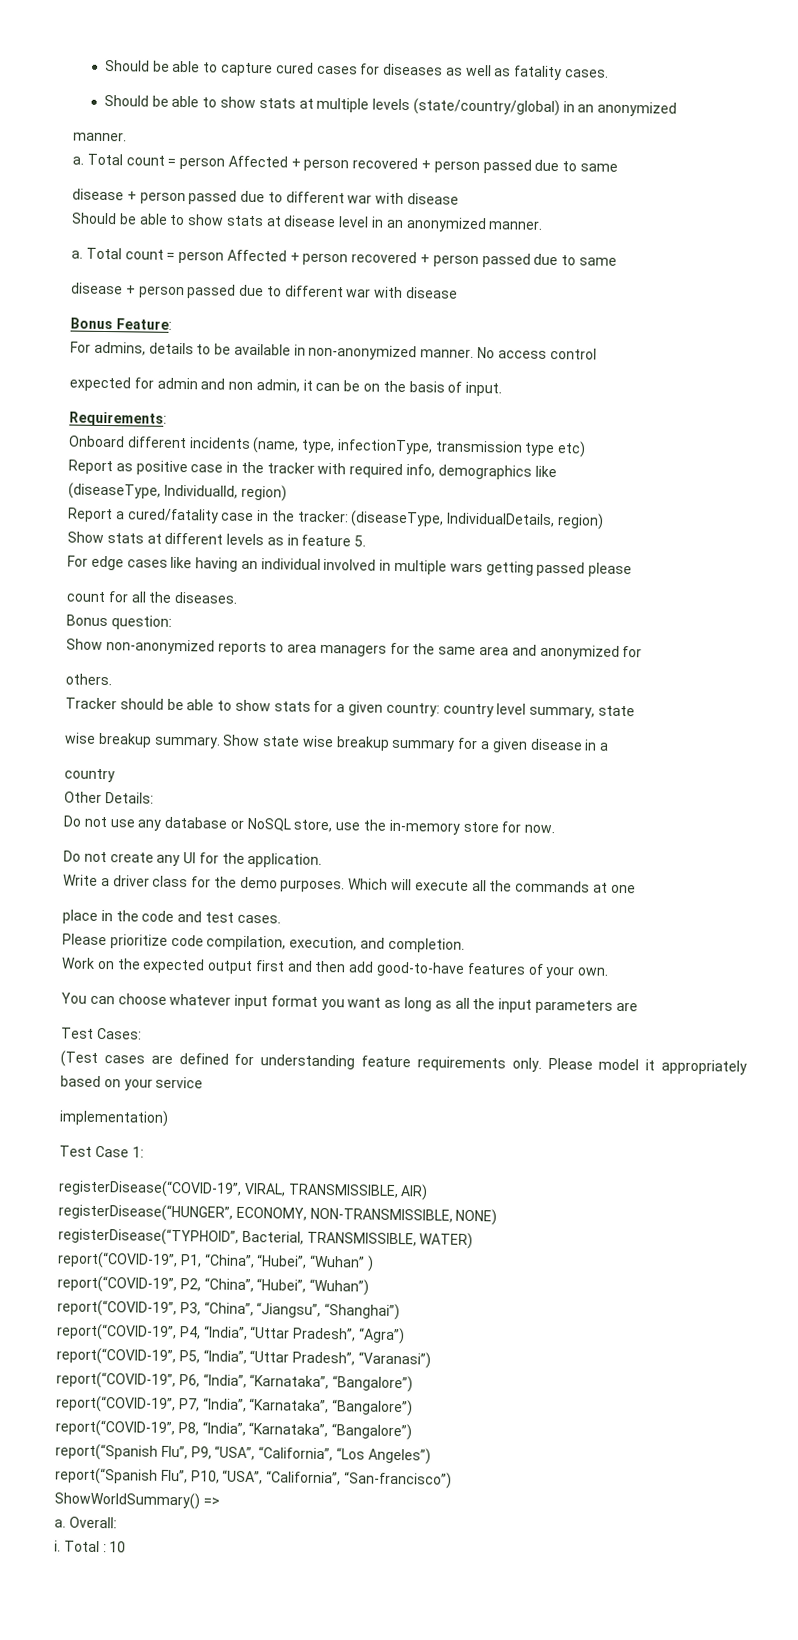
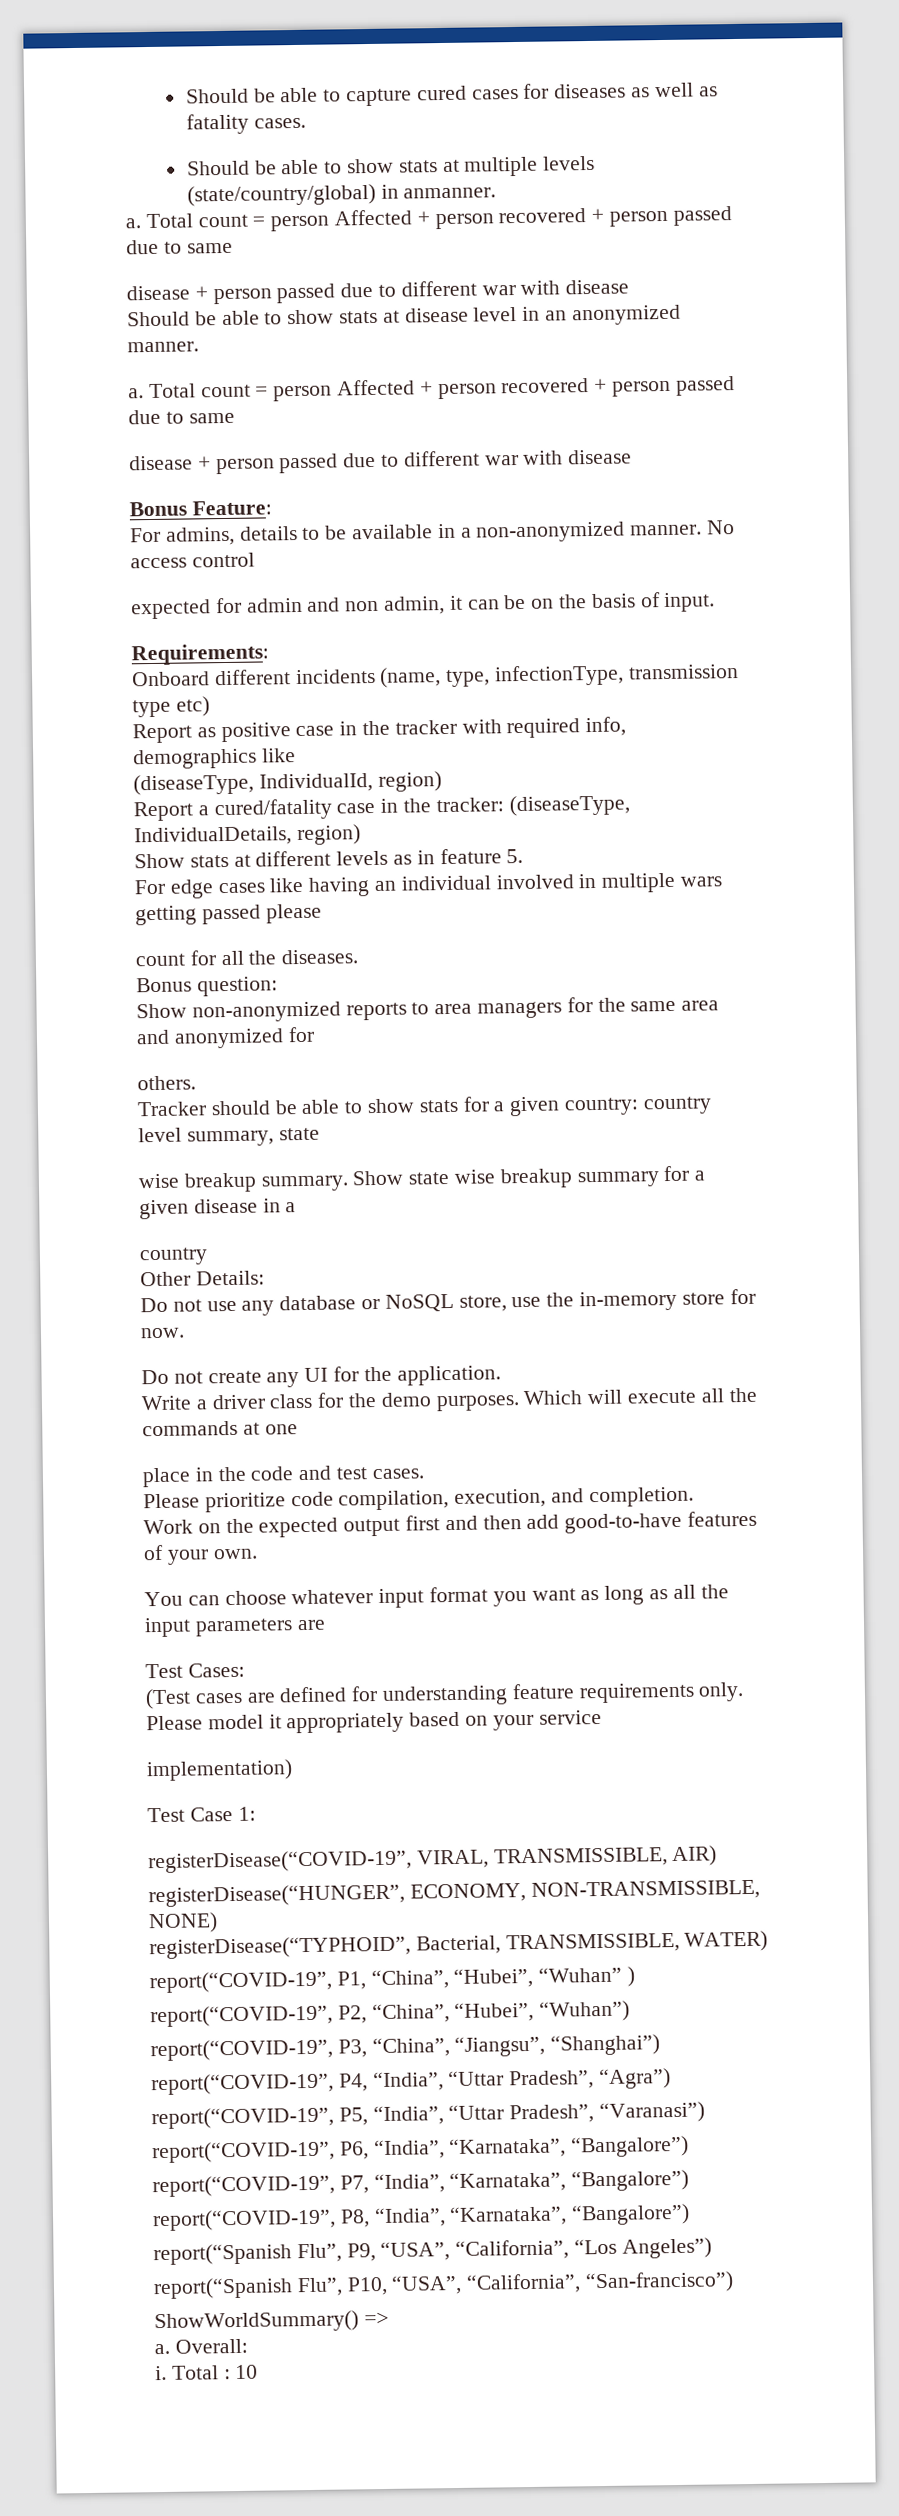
- Should be able to show stats at multiple levels (state/country/global) in an anonymized
- manner.
+ Should be able to show stats at multiple levels (state/country/global) in anmanner.
- For admins, details to be available in non-anonymized manner.
+ For admins, details to be available in a non-anonymized manner.

